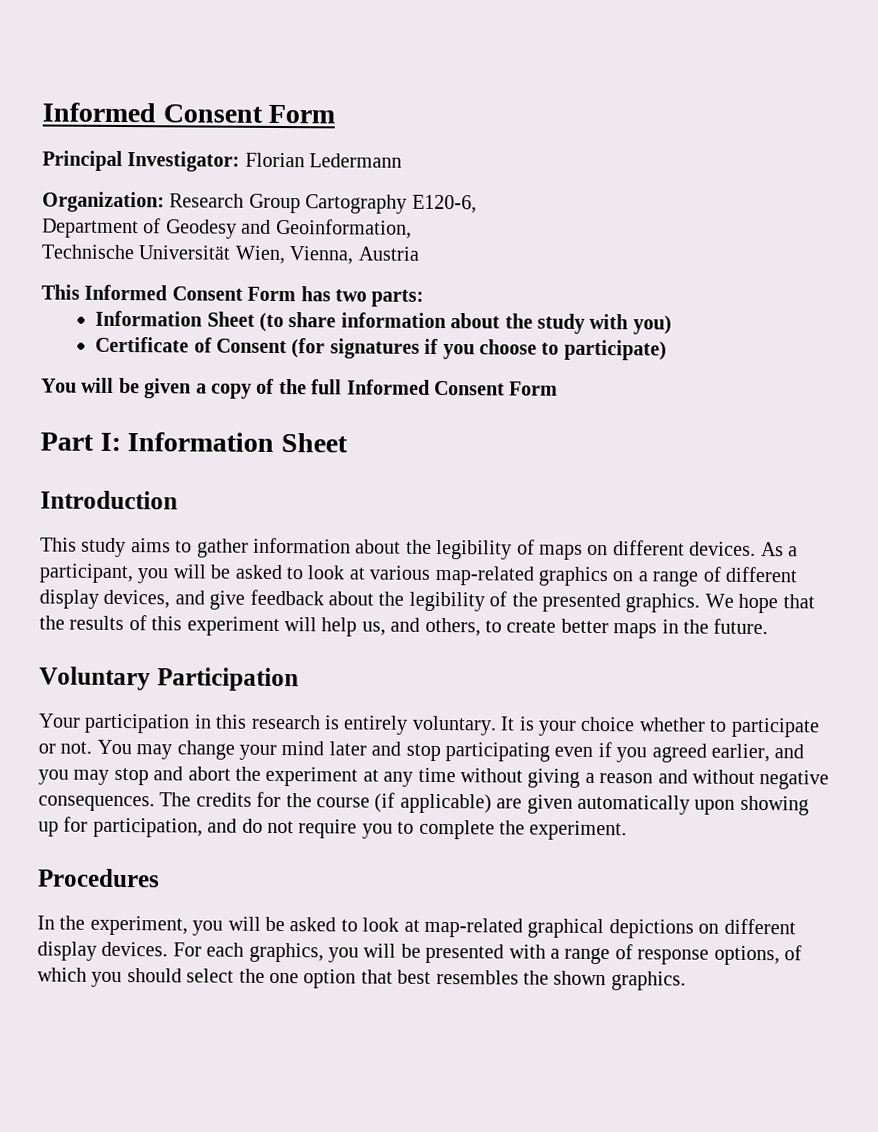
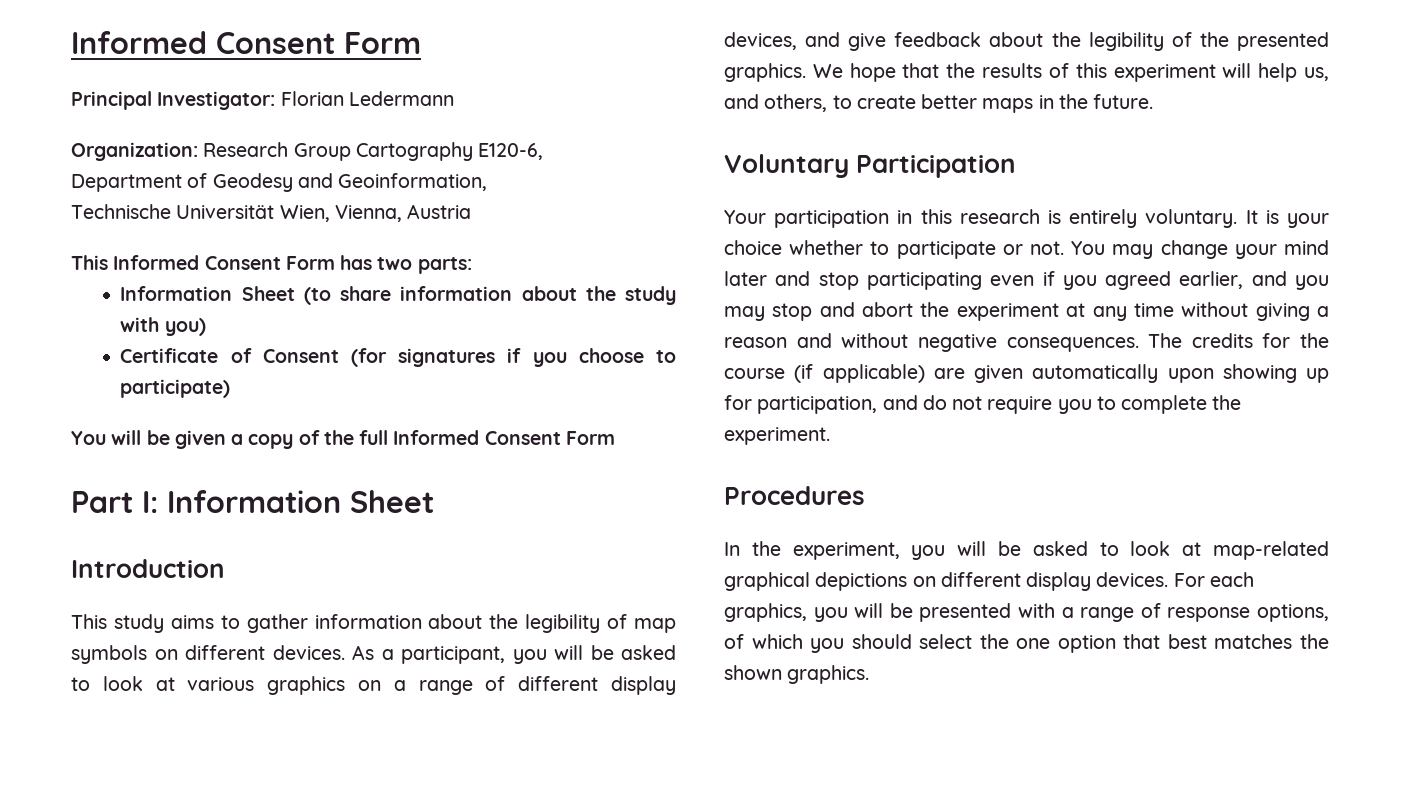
- This study aims to gather information about the legibility of maps on different devices.
+ This study aims to gather information about the legibility of map symbols on different devices.
- As a participant, you will be asked to look at various map-related graphics on a range of different display devices, and give feedback about the legibility of the presented graphics.
+ As a participant, you will be asked to look at various graphics on a range of different display devices, and give feedback about the legibility of the presented graphics.
- For each graphics, you will be presented with a range of response options, of which you should select the one option that best resembles the shown graphics.
+ For each graphics, you will be presented with a range of response options, of which you should select the one option that best matches the shown graphics.

